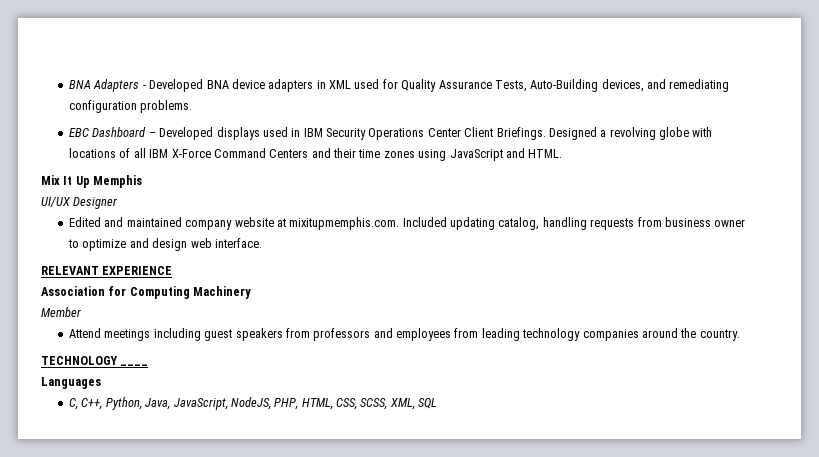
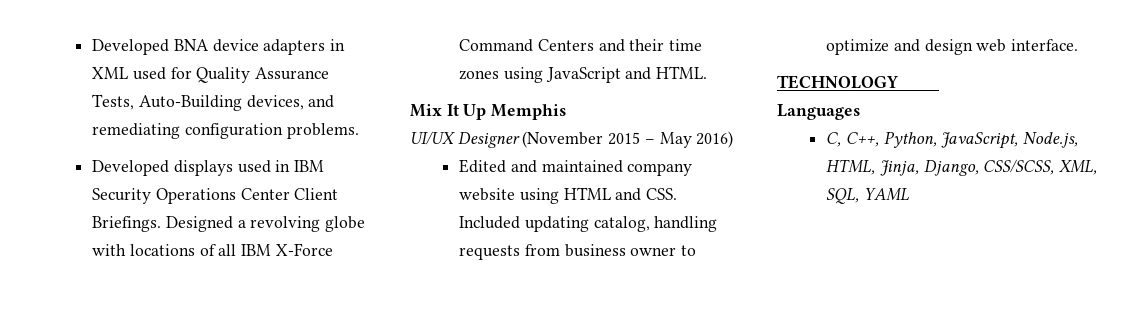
- BNA Adapters - Developed BNA device adapters in XML used for Quality Assurance Tests, Auto-Building devices, and remediating configuration problems.
+ Developed BNA device adapters in XML used for Quality Assurance Tests, Auto-Building devices, and remediating configuration problems.
- EBC Dashboard – Developed displays used in IBM Security Operations Center Client Briefings.
+ Developed displays used in IBM Security Operations Center Client Briefings.
- UI/UX Designer
+ UI/UX Designer (November 2015 – May 2016)
- Edited and maintained company website at mixitupmemphis.com. Included updating catalog, handling requests from business owner to optimize and design web interface.
+ Edited and maintained company website using HTML and CSS. Included updating catalog, handling requests from business owner to optimize and design web interface.
- RELEVANT EXPERIENCE
- Association for Computing Machinery
- Member
- Attend meetings including guest speakers from professors and employees from leading technology companies around the country.
- C, C++, Python, Java, JavaScript, NodeJS, PHP, HTML, CSS, SCSS, XML, SQL
+ C, C++, Python, JavaScript, Node.js, HTML, Jinja, Django, CSS/SCSS, XML, SQL, YAML

